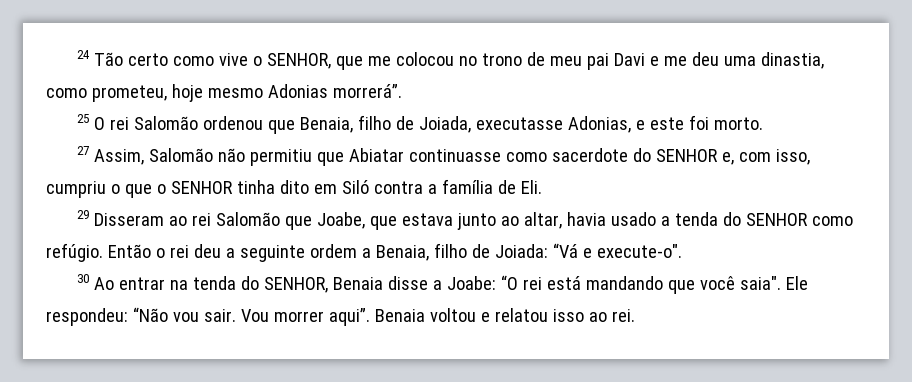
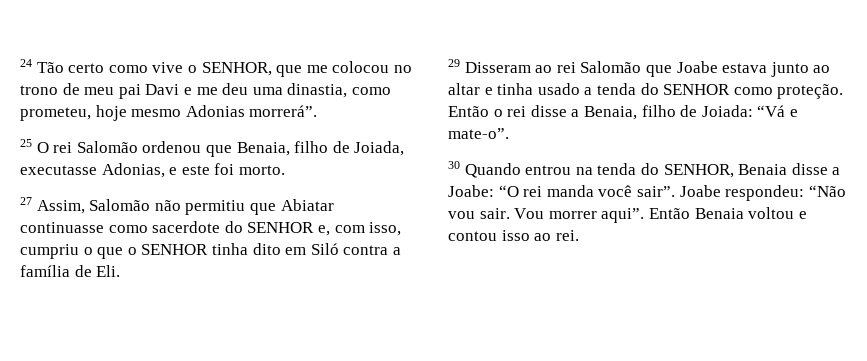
- 29 Disseram ao rei Salomão que Joabe, que estava junto ao altar, havia usado a tenda do SENHOR como refúgio.
+ 29 Disseram ao rei Salomão que Joabe estava junto ao altar e tinha usado a tenda do SENHOR como proteção.
- Então o rei deu a seguinte ordem a Benaia, filho de Joiada: “Vá e execute-o".
+ Então o rei disse a Benaia, filho de Joiada: “Vá e mate-o”.
- 30 Ao entrar na tenda do SENHOR, Benaia disse a Joabe: “O rei está mandando que você saia". Ele respondeu: “Não vou sair.
+ 30 Quando entrou na tenda do SENHOR, Benaia disse a Joabe: “O rei manda você sair”. Joabe respondeu: “Não vou sair.
- Benaia voltou e relatou isso ao rei.
+ Então Benaia voltou e contou isso ao rei.

